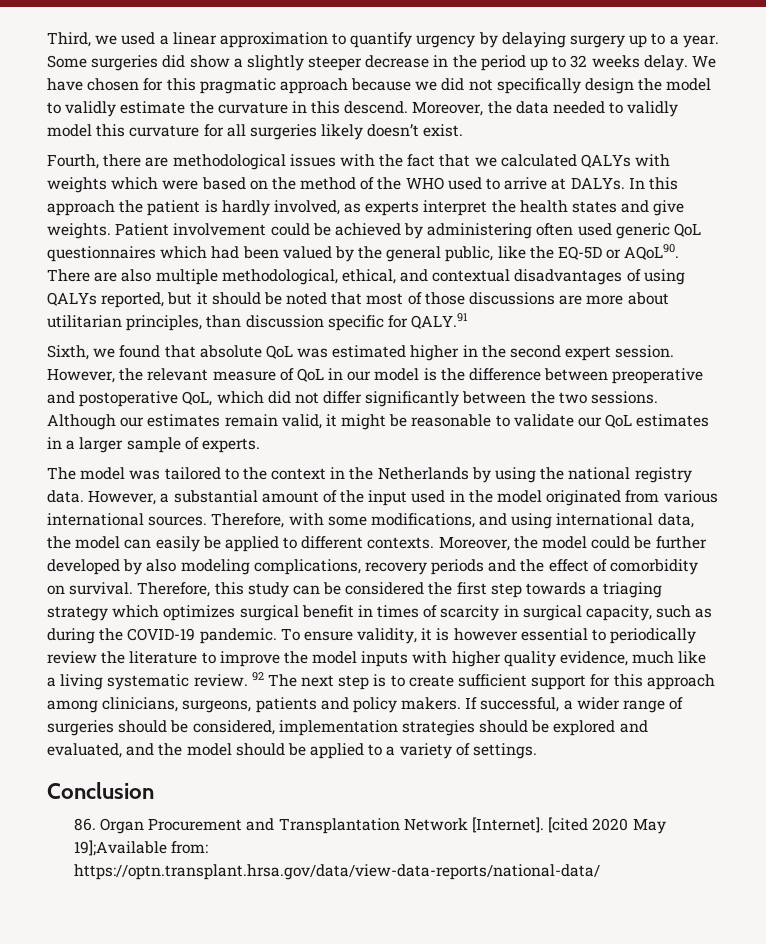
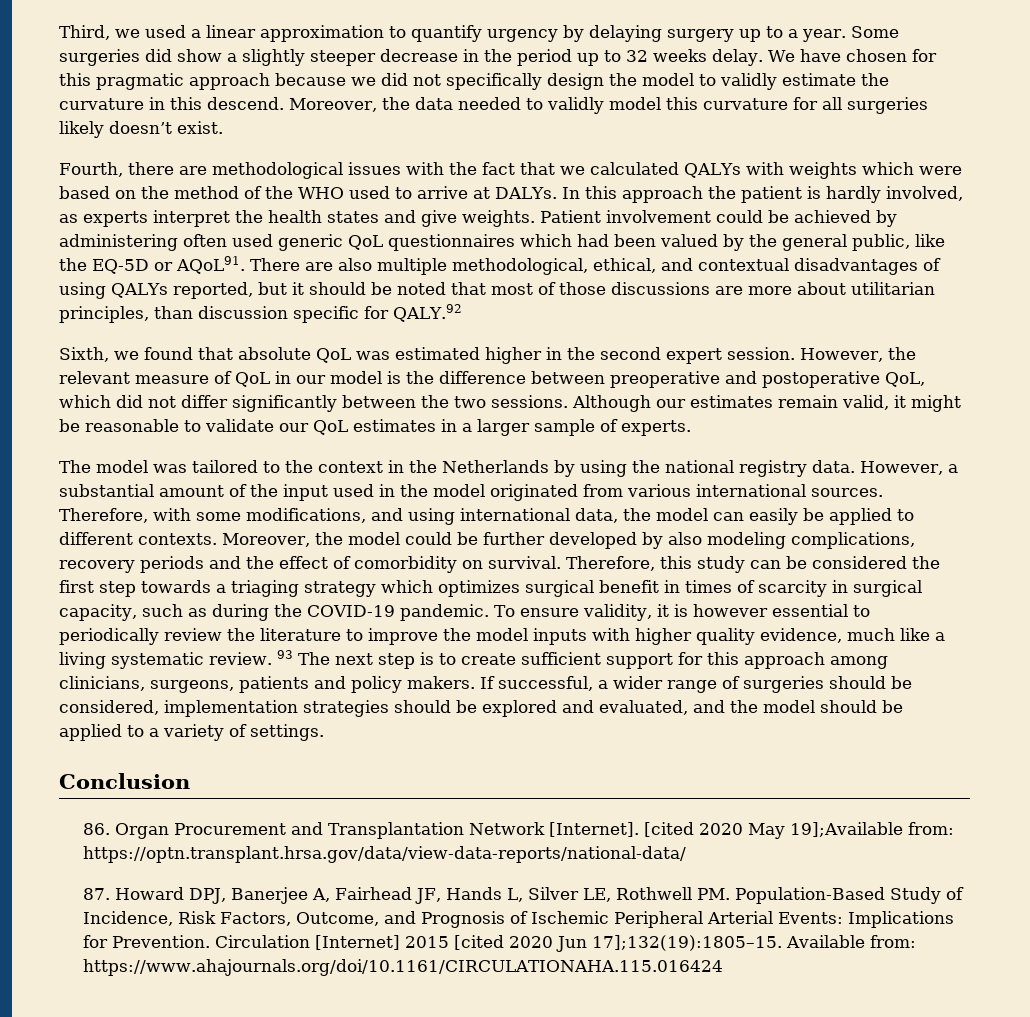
- Patient involvement could be achieved by administering often used generic QoL questionnaires which had been valued by the general public, like the EQ-5D or AQoL90.
+ Patient involvement could be achieved by administering often used generic QoL questionnaires which had been valued by the general public, like the EQ-5D or AQoL91.
- There are also multiple methodological, ethical, and contextual disadvantages of using QALYs reported, but it should be noted that most of those discussions are more about utilitarian principles, than discussion specific for QALY.91
+ There are also multiple methodological, ethical, and contextual disadvantages of using QALYs reported, but it should be noted that most of those discussions are more about utilitarian principles, than discussion specific for QALY.92
- 92 The next step is to create sufficient support for this approach among clinicians, surgeons, patients and policy makers.
+ 93 The next step is to create sufficient support for this approach among clinicians, surgeons, patients and policy makers.
+ 87. Howard DPJ, Banerjee A, Fairhead JF, Hands L, Silver LE, Rothwell PM. Population-Based Study of Incidence, Risk Factors, Outcome, and Prognosis of Ischemic Peripheral Arterial Events: Implications for Prevention. Circulation [Internet] 2015 [cited 2020 Jun 17];132(19):1805–15. Available from: https://www.ahajournals.org/doi/10.1161/CIRCULATIONAHA.115.016424

